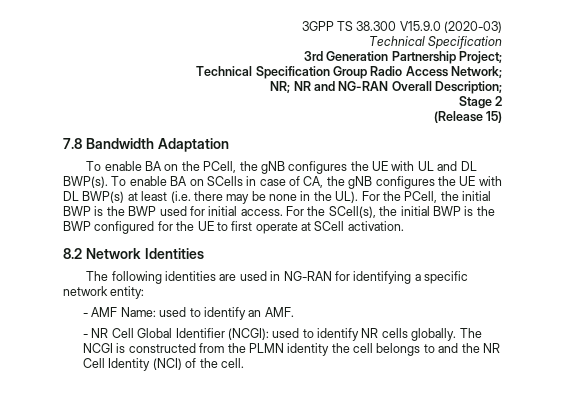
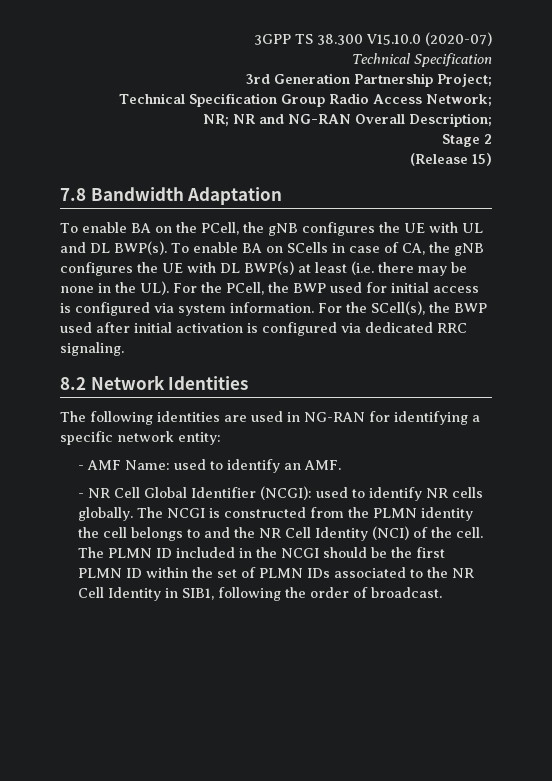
- 3GPP TS 38.300 V15.9.0 (2020-03)
+ 3GPP TS 38.300 V15.10.0 (2020-07)
- To enable BA on SCells in case of CA, the gNB configures the UE with DL BWP(s) at least (i.e. there may be none in the UL). For the PCell, the initial BWP is the BWP used for initial access. For the SCell(s), the initial BWP is the BWP configured for the UE to first operate at SCell activation.
+ To enable BA on SCells in case of CA, the gNB configures the UE with DL BWP(s) at least (i.e. there may be none in the UL). For the PCell, the BWP used for initial access is configured via system information. For the SCell(s), the BWP used after initial activation is configured via dedicated RRC signaling.
+ The PLMN ID included in the NCGI should be the first PLMN ID within the set of PLMN IDs associated to the NR Cell Identity in SIB1, following the order of broadcast.

